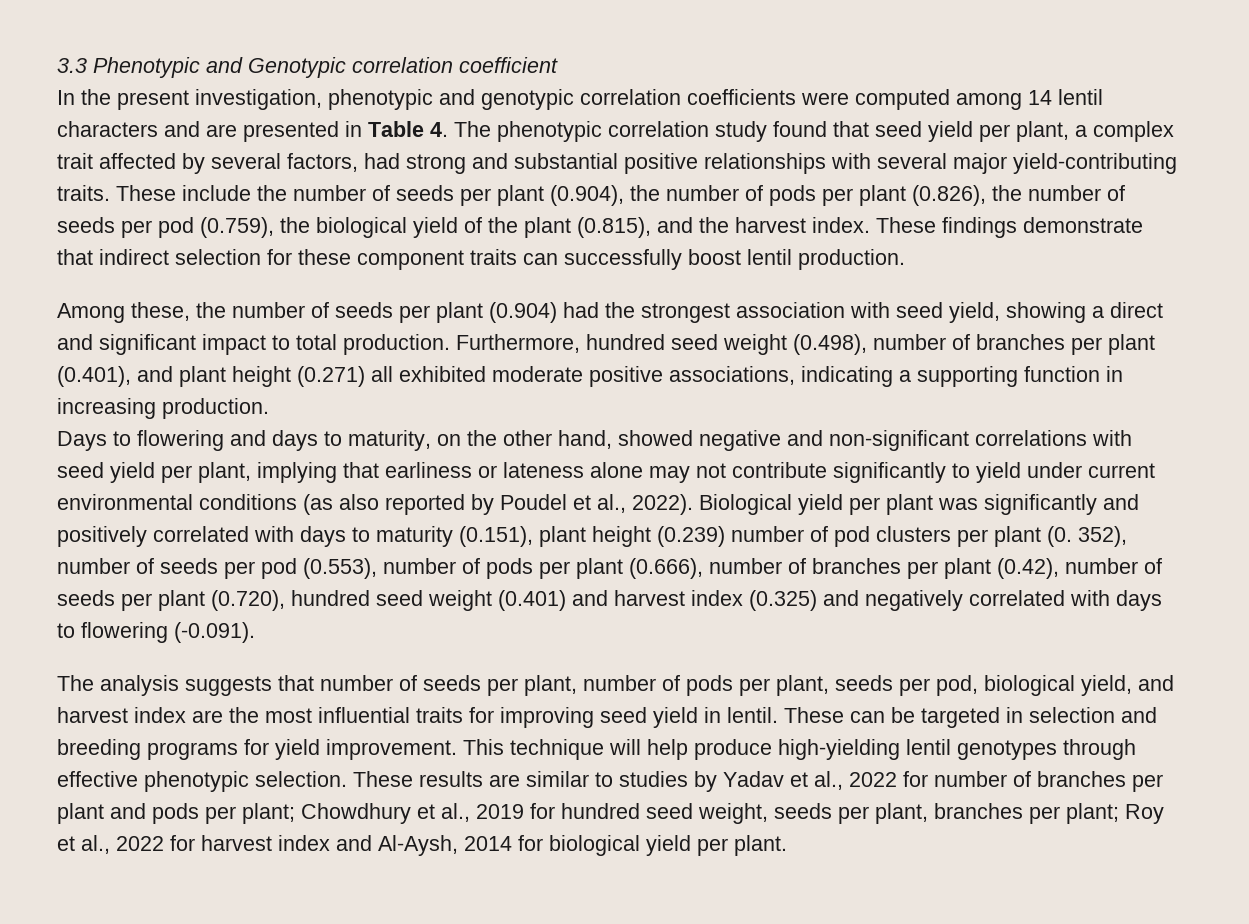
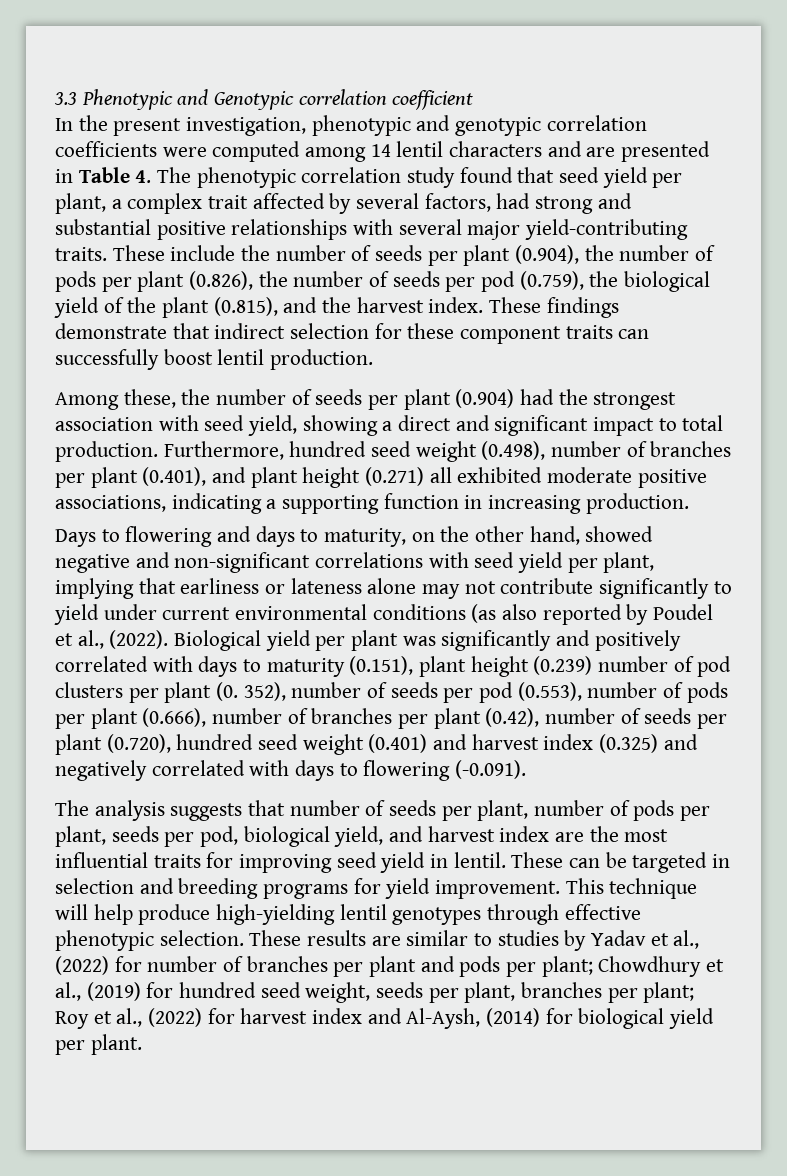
- Days to flowering and days to maturity, on the other hand, showed negative and non-significant correlations with seed yield per plant, implying that earliness or lateness alone may not contribute significantly to yield under current environmental conditions (as also reported by Poudel et al., 2022).
+ Days to flowering and days to maturity, on the other hand, showed negative and non-significant correlations with seed yield per plant, implying that earliness or lateness alone may not contribute significantly to yield under current environmental conditions (as also reported by Poudel et al., (2022).
- These results are similar to studies by Yadav et al., 2022 for number of branches per plant and pods per plant; Chowdhury et al., 2019 for hundred seed weight, seeds per plant, branches per plant; Roy et al., 2022 for harvest index and Al-Aysh, 2014 for biological yield per plant.
+ These results are similar to studies by Yadav et al., (2022) for number of branches per plant and pods per plant; Chowdhury et al., (2019) for hundred seed weight, seeds per plant, branches per plant; Roy et al., (2022) for harvest index and Al-Aysh, (2014) for biological yield per plant.

